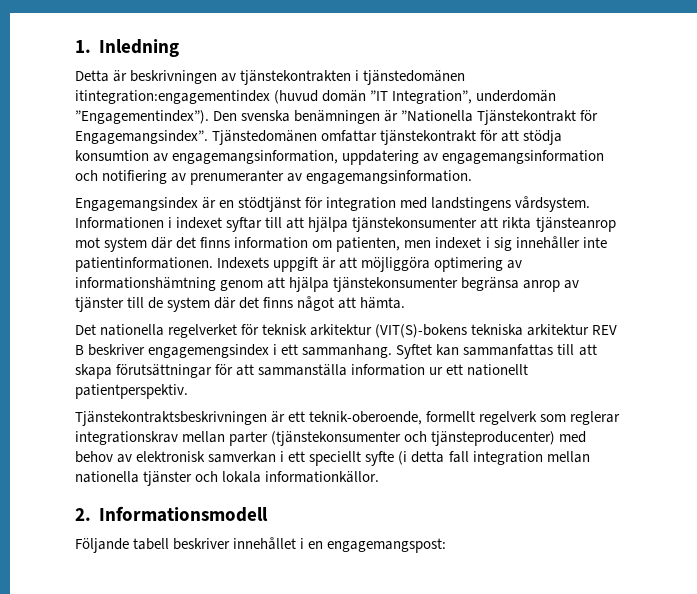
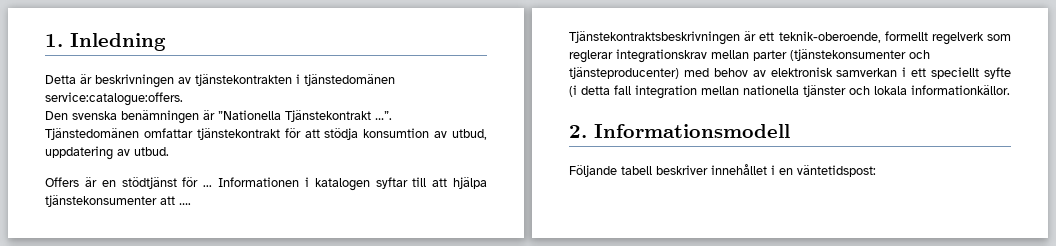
- Detta är beskrivningen av tjänstekontrakten i tjänstedomänen itintegration:engagementindex (huvud domän ”IT Integration”, underdomän ”Engagementindex”). Den svenska benämningen är ”Nationella Tjänstekontrakt för Engagemangsindex”.
+ Detta är beskrivningen av tjänstekontrakten i tjänstedomänen service:catalogue:offers.
+ Den svenska benämningen är ”Nationella Tjänstekontrakt …”.
- Tjänstedomänen omfattar tjänstekontrakt för att stödja konsumtion av engagemangsinformation, uppdatering av engagemangsinformation och notifiering av prenumeranter av engagemangsinformation.
- Engagemangsindex är en stödtjänst för integration med landstingens vårdsystem.
+ Tjänstedomänen omfattar tjänstekontrakt för att stödja konsumtion av utbud, uppdatering av utbud.
+ Offers är en stödtjänst för ...
- Informationen i indexet syftar till att hjälpa tjänstekonsumenter att rikta tjänsteanrop mot system där det finns information om patienten, men indexet i sig innehåller inte patientinformationen. Indexets uppgift är att möjliggöra optimering av informationshämtning genom att hjälpa tjänstekonsumenter begränsa anrop av tjänster till de system där det finns något att hämta.
- Det nationella regelverket för teknisk arkitektur (VIT(S)-bokens tekniska arkitektur REV B beskriver engagemengsindex i ett sammanhang. Syftet kan sammanfattas till att skapa förutsättningar för att sammanställa information ur ett nationellt patientperspektiv.
+ Informationen i katalogen syftar till att hjälpa tjänstekonsumenter att ….
- Följande tabell beskriver innehållet i en engagemangspost:
+ Följande tabell beskriver innehållet i en väntetidspost:

